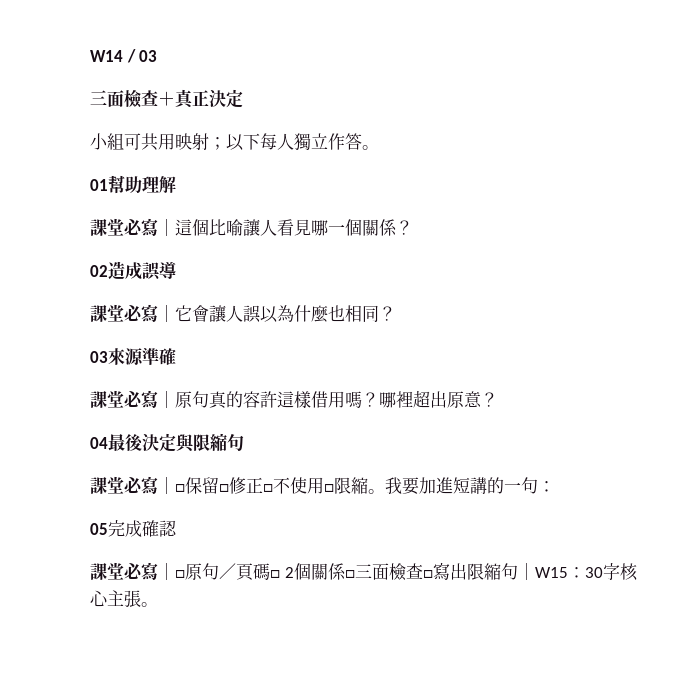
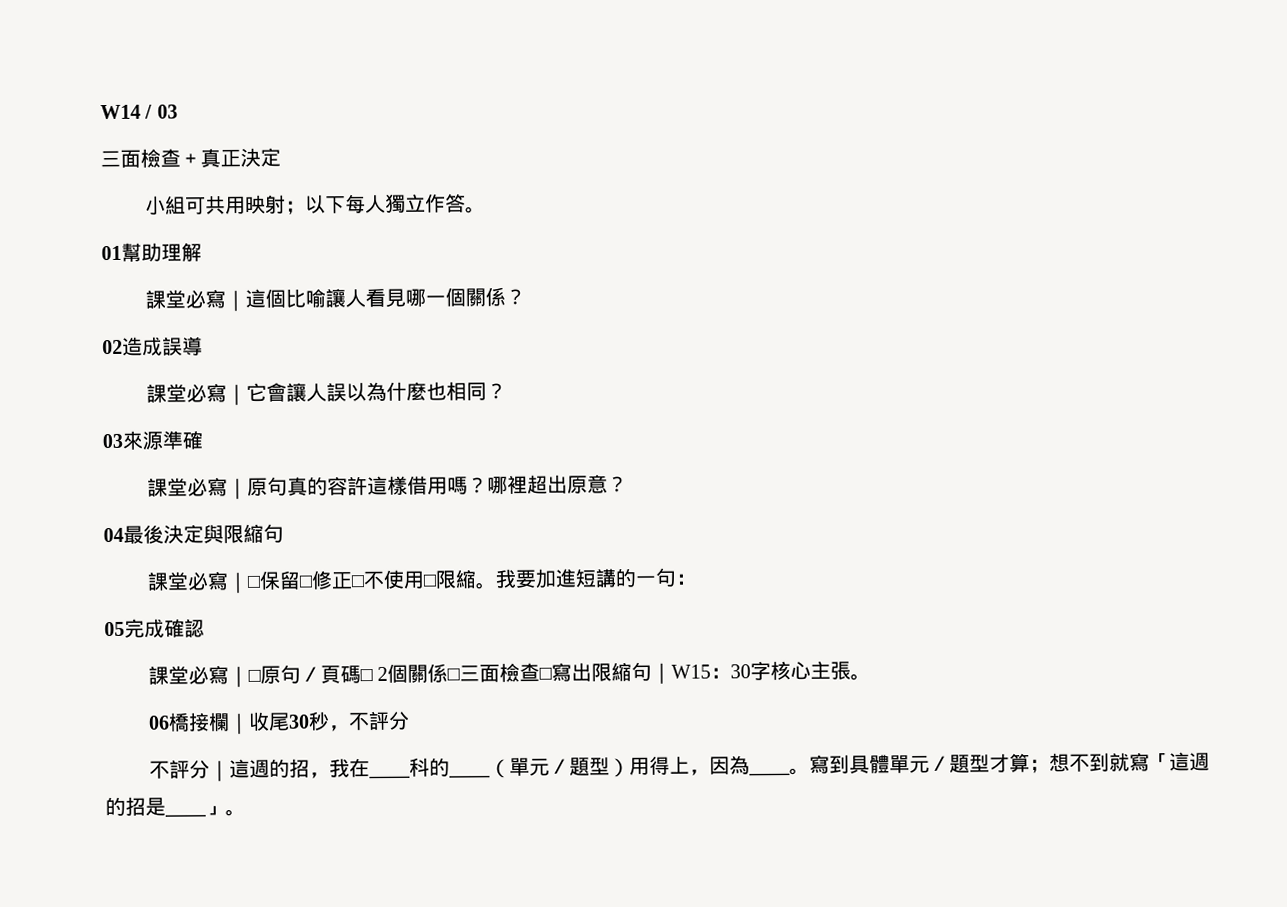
+ 06橋接欄｜收尾30秒，不評分
+ 不評分｜這週的招，我在＿＿科的＿＿（單元／題型）用得上，因為＿＿。寫到具體單元／題型才算；想不到就寫「這週的招是＿＿」。

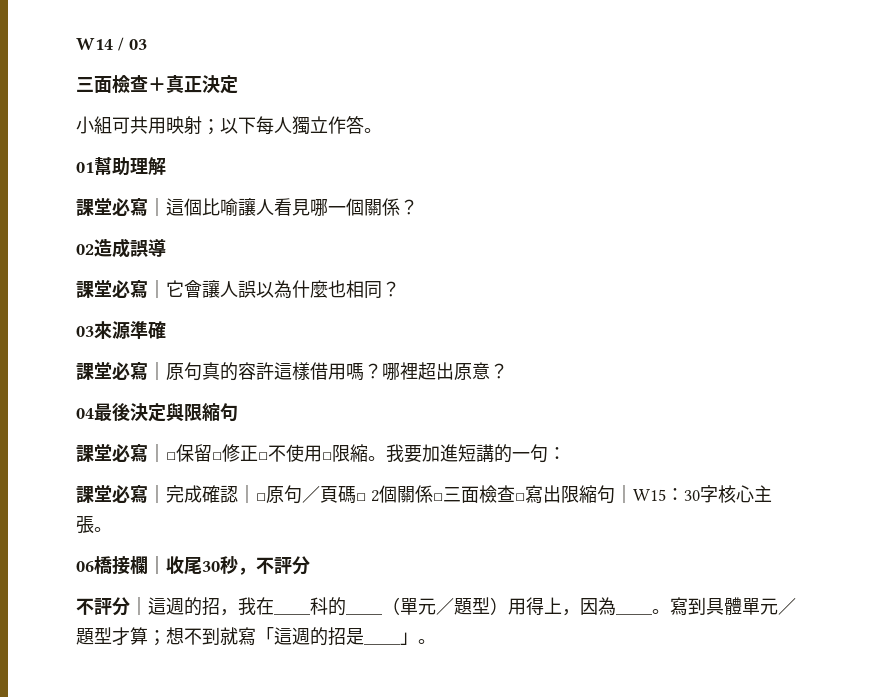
- 05完成確認
- 課堂必寫｜□原句／頁碼□ 2個關係□三面檢查□寫出限縮句｜W15：30字核心主張。
+ 課堂必寫｜完成確認｜□原句／頁碼□ 2個關係□三面檢查□寫出限縮句｜W15：30字核心主張。

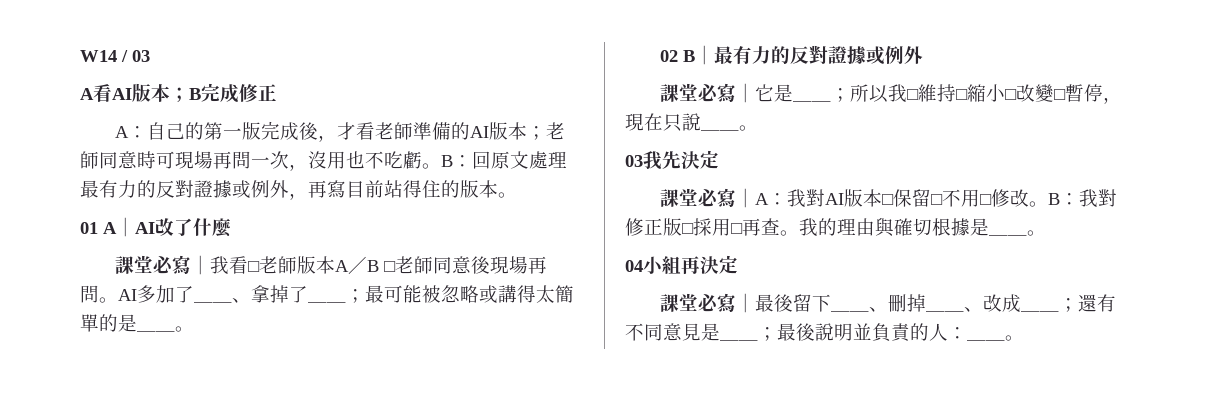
- 三面檢查＋真正決定
- 小組可共用映射；以下每人獨立作答。
- 01幫助理解
- 課堂必寫｜這個比喻讓人看見哪一個關係？
- 02造成誤導
- 課堂必寫｜它會讓人誤以為什麼也相同？
- 03來源準確
- 課堂必寫｜原句真的容許這樣借用嗎？哪裡超出原意？
+ A看AI版本；B完成修正
+ A：自己的第一版完成後，才看老師準備的AI版本；老師同意時可現場再問一次，沒用也不吃虧。B：回原文處理最有力的反對證據或例外，再寫目前站得住的版本。
+ 01 A｜AI改了什麼
+ 課堂必寫｜我看□老師版本A／B □老師同意後現場再問。AI多加了＿＿、拿掉了＿＿；最可能被忽略或講得太簡單的是＿＿。
+ 02 B｜最有力的反對證據或例外
+ 課堂必寫｜它是＿＿；所以我□維持□縮小□改變□暫停，現在只說＿＿。
+ 03我先決定
+ 課堂必寫｜A：我對AI版本□保留□不用□修改。B：我對修正版□採用□再查。我的理由與確切根據是＿＿。
- 04最後決定與限縮句
- 課堂必寫｜□保留□修正□不使用□限縮。我要加進短講的一句：
- 課堂必寫｜完成確認｜□原句／頁碼□ 2個關係□三面檢查□寫出限縮句｜W15：30字核心主張。
- 06橋接欄｜收尾30秒，不評分
- 不評分｜這週的招，我在＿＿科的＿＿（單元／題型）用得上，因為＿＿。寫到具體單元／題型才算；想不到就寫「這週的招是＿＿」。
+ 04小組再決定
+ 課堂必寫｜最後留下＿＿、刪掉＿＿、改成＿＿；還有不同意見是＿＿；最後說明並負責的人：＿＿。

